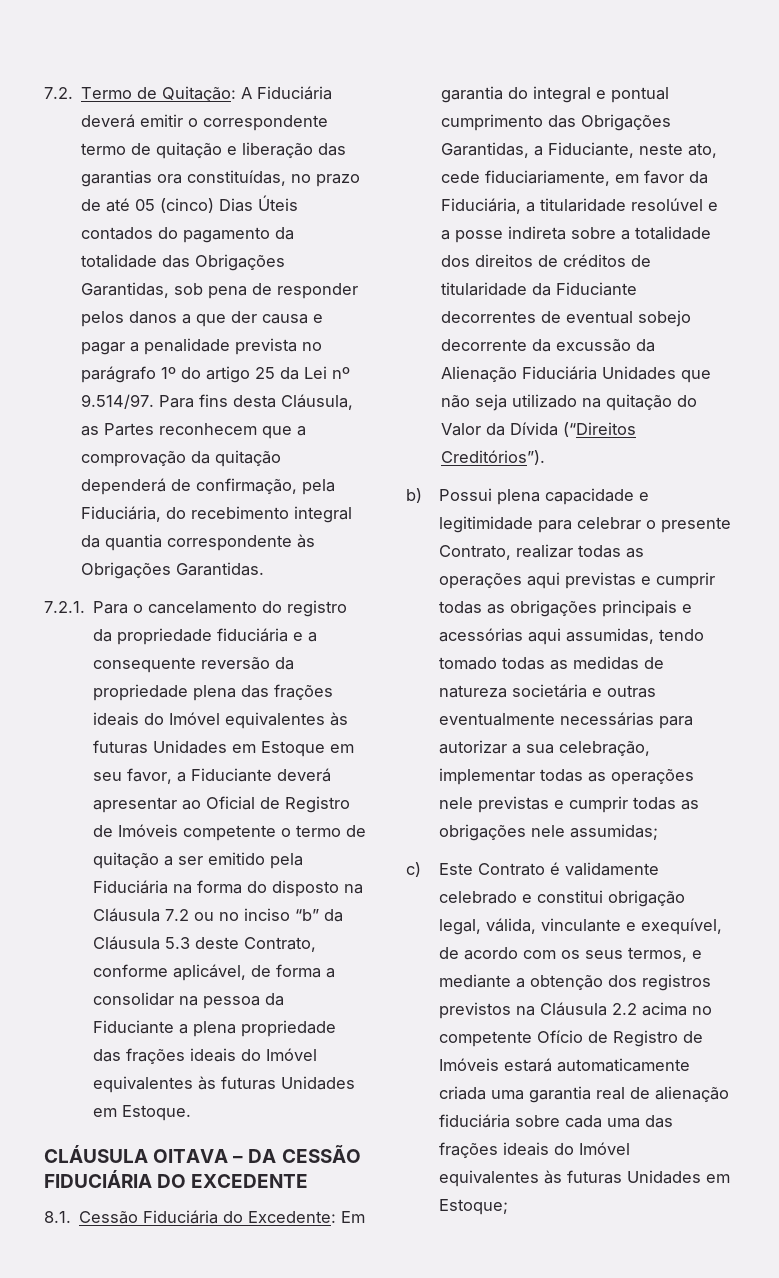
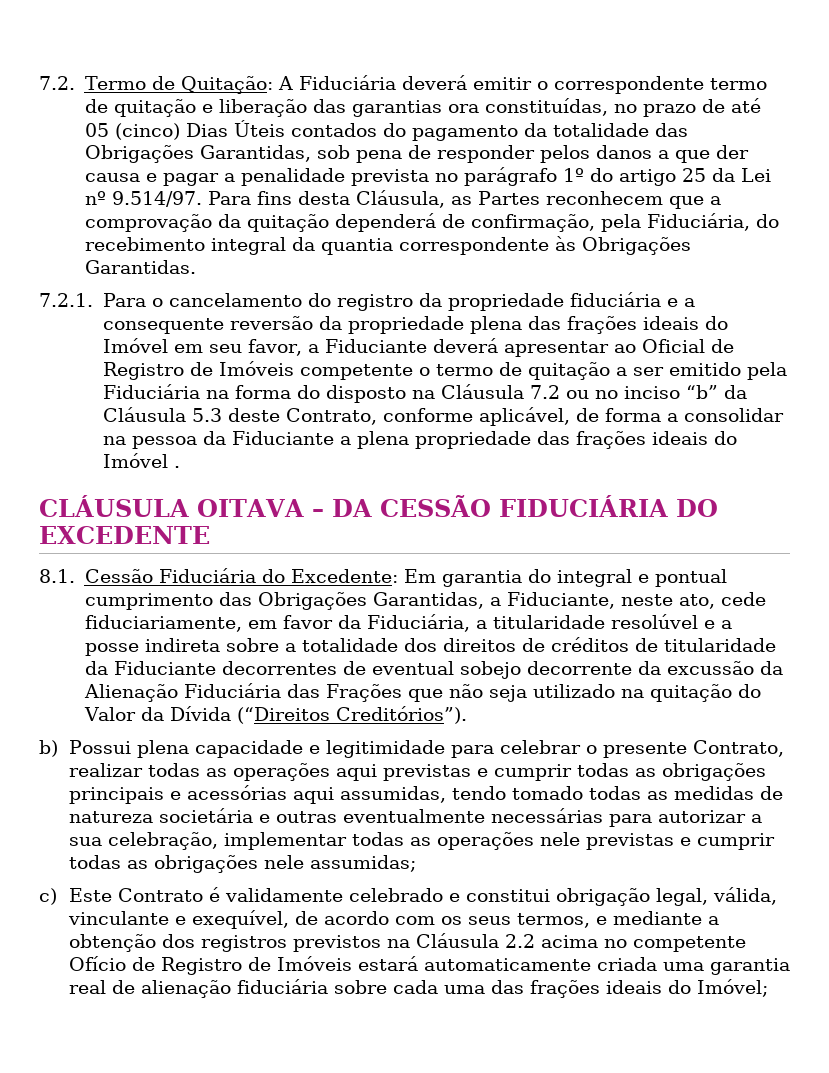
- 7.2.1. Para o cancelamento do registro da propriedade fiduciária e a consequente reversão da propriedade plena das frações ideais do Imóvel equivalentes às futuras Unidades em Estoque em seu favor, a Fiduciante deverá apresentar ao Oficial de Registro de Imóveis competente o termo de quitação a ser emitido pela Fiduciária na forma do disposto na Cláusula 7.2 ou no inciso “b” da Cláusula 5.3 deste Contrato, conforme aplicável, de forma a consolidar na pessoa da Fiduciante a plena propriedade das frações ideais do Imóvel equivalentes às futuras Unidades em Estoque.
+ 7.2.1. Para o cancelamento do registro da propriedade fiduciária e a consequente reversão da propriedade plena das frações ideais do Imóvel em seu favor, a Fiduciante deverá apresentar ao Oficial de Registro de Imóveis competente o termo de quitação a ser emitido pela Fiduciária na forma do disposto na Cláusula 7.2 ou no inciso “b” da Cláusula 5.3 deste Contrato, conforme aplicável, de forma a consolidar na pessoa da Fiduciante a plena propriedade das frações ideais do Imóvel .
- Em garantia do integral e pontual cumprimento das Obrigações Garantidas, a Fiduciante, neste ato, cede fiduciariamente, em favor da Fiduciária, a titularidade resolúvel e a posse indireta sobre a totalidade dos direitos de créditos de titularidade da Fiduciante decorrentes de eventual sobejo decorrente da excussão da Alienação Fiduciária Unidades que não seja utilizado na quitação do Valor da Dívida (“Direitos Creditórios”).
+ Em garantia do integral e pontual cumprimento das Obrigações Garantidas, a Fiduciante, neste ato, cede fiduciariamente, em favor da Fiduciária, a titularidade resolúvel e a posse indireta sobre a totalidade dos direitos de créditos de titularidade da Fiduciante decorrentes de eventual sobejo decorrente da excussão da Alienação Fiduciária das Frações que não seja utilizado na quitação do Valor da Dívida (“Direitos Creditórios”).
- c) Este Contrato é validamente celebrado e constitui obrigação legal, válida, vinculante e exequível, de acordo com os seus termos, e mediante a obtenção dos registros previstos na Cláusula 2.2 acima no competente Ofício de Registro de Imóveis estará automaticamente criada uma garantia real de alienação fiduciária sobre cada uma das frações ideais do Imóvel equivalentes às futuras Unidades em Estoque;
+ c) Este Contrato é validamente celebrado e constitui obrigação legal, válida, vinculante e exequível, de acordo com os seus termos, e mediante a obtenção dos registros previstos na Cláusula 2.2 acima no competente Ofício de Registro de Imóveis estará automaticamente criada uma garantia real de alienação fiduciária sobre cada uma das frações ideais do Imóvel;

